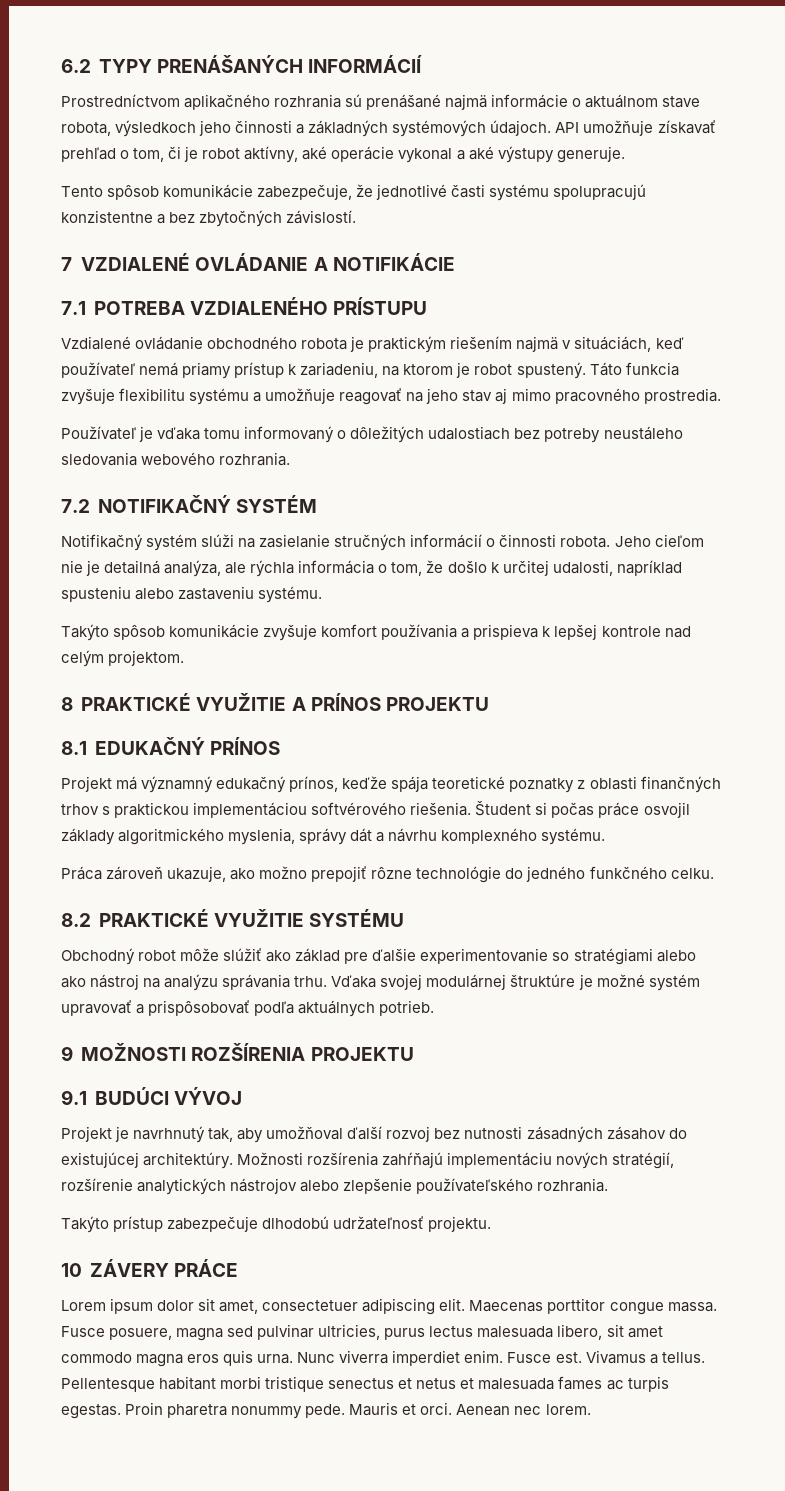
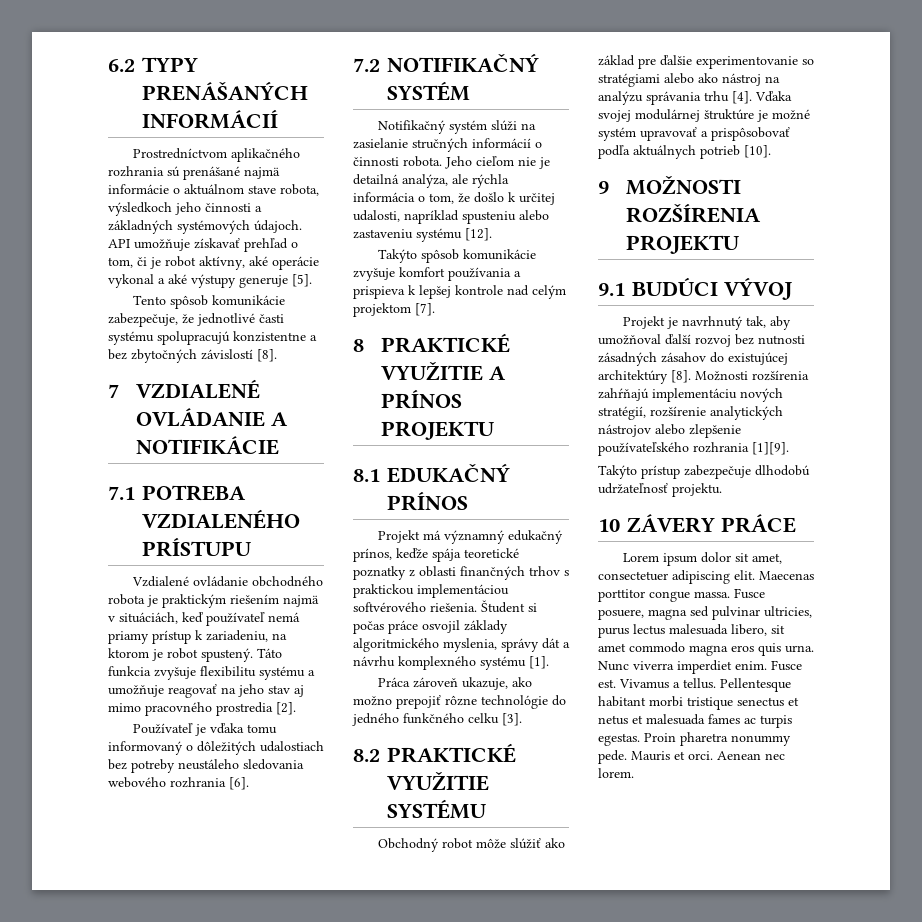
- API umožňuje získavať prehľad o tom, či je robot aktívny, aké operácie vykonal a aké výstupy generuje.
+ API umožňuje získavať prehľad o tom, či je robot aktívny, aké operácie vykonal a aké výstupy generuje [5].
- Tento spôsob komunikácie zabezpečuje, že jednotlivé časti systému spolupracujú konzistentne a bez zbytočných závislostí.
+ Tento spôsob komunikácie zabezpečuje, že jednotlivé časti systému spolupracujú konzistentne a bez zbytočných závislostí [8].
- Táto funkcia zvyšuje flexibilitu systému a umožňuje reagovať na jeho stav aj mimo pracovného prostredia.
+ Táto funkcia zvyšuje flexibilitu systému a umožňuje reagovať na jeho stav aj mimo pracovného prostredia [2].
- Používateľ je vďaka tomu informovaný o dôležitých udalostiach bez potreby neustáleho sledovania webového rozhrania.
+ Používateľ je vďaka tomu informovaný o dôležitých udalostiach bez potreby neustáleho sledovania webového rozhrania [6].
- Jeho cieľom nie je detailná analýza, ale rýchla informácia o tom, že došlo k určitej udalosti, napríklad spusteniu alebo zastaveniu systému.
+ Jeho cieľom nie je detailná analýza, ale rýchla informácia o tom, že došlo k určitej udalosti, napríklad spusteniu alebo zastaveniu systému [12].
- Takýto spôsob komunikácie zvyšuje komfort používania a prispieva k lepšej kontrole nad celým projektom.
+ Takýto spôsob komunikácie zvyšuje komfort používania a prispieva k lepšej kontrole nad celým projektom [7].
- Študent si počas práce osvojil základy algoritmického myslenia, správy dát a návrhu komplexného systému.
+ Študent si počas práce osvojil základy algoritmického myslenia, správy dát a návrhu komplexného systému [1].
- Práca zároveň ukazuje, ako možno prepojiť rôzne technológie do jedného funkčného celku.
+ Práca zároveň ukazuje, ako možno prepojiť rôzne technológie do jedného funkčného celku [3].
- Obchodný robot môže slúžiť ako základ pre ďalšie experimentovanie so stratégiami alebo ako nástroj na analýzu správania trhu.
+ Obchodný robot môže slúžiť ako základ pre ďalšie experimentovanie so stratégiami alebo ako nástroj na analýzu správania trhu [4].
- Vďaka svojej modulárnej štruktúre je možné systém upravovať a prispôsobovať podľa aktuálnych potrieb.
+ Vďaka svojej modulárnej štruktúre je možné systém upravovať a prispôsobovať podľa aktuálnych potrieb [10].
- Projekt je navrhnutý tak, aby umožňoval ďalší rozvoj bez nutnosti zásadných zásahov do existujúcej architektúry.
+ Projekt je navrhnutý tak, aby umožňoval ďalší rozvoj bez nutnosti zásadných zásahov do existujúcej architektúry [8].
- Možnosti rozšírenia zahŕňajú implementáciu nových stratégií, rozšírenie analytických nástrojov alebo zlepšenie používateľského rozhrania.
+ Možnosti rozšírenia zahŕňajú implementáciu nových stratégií, rozšírenie analytických nástrojov alebo zlepšenie používateľského rozhrania [1][9].

